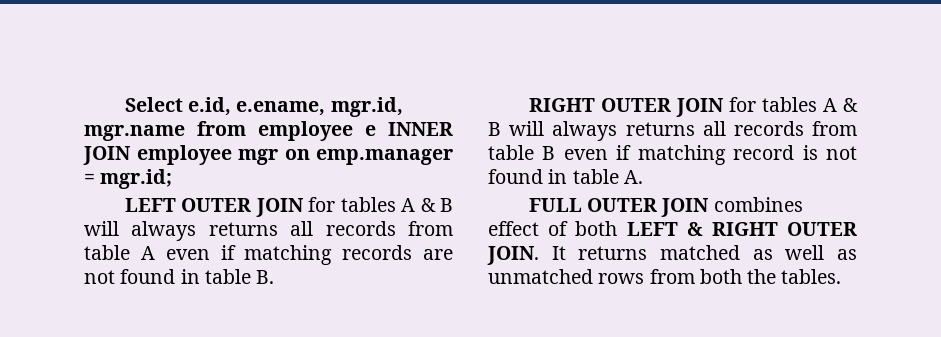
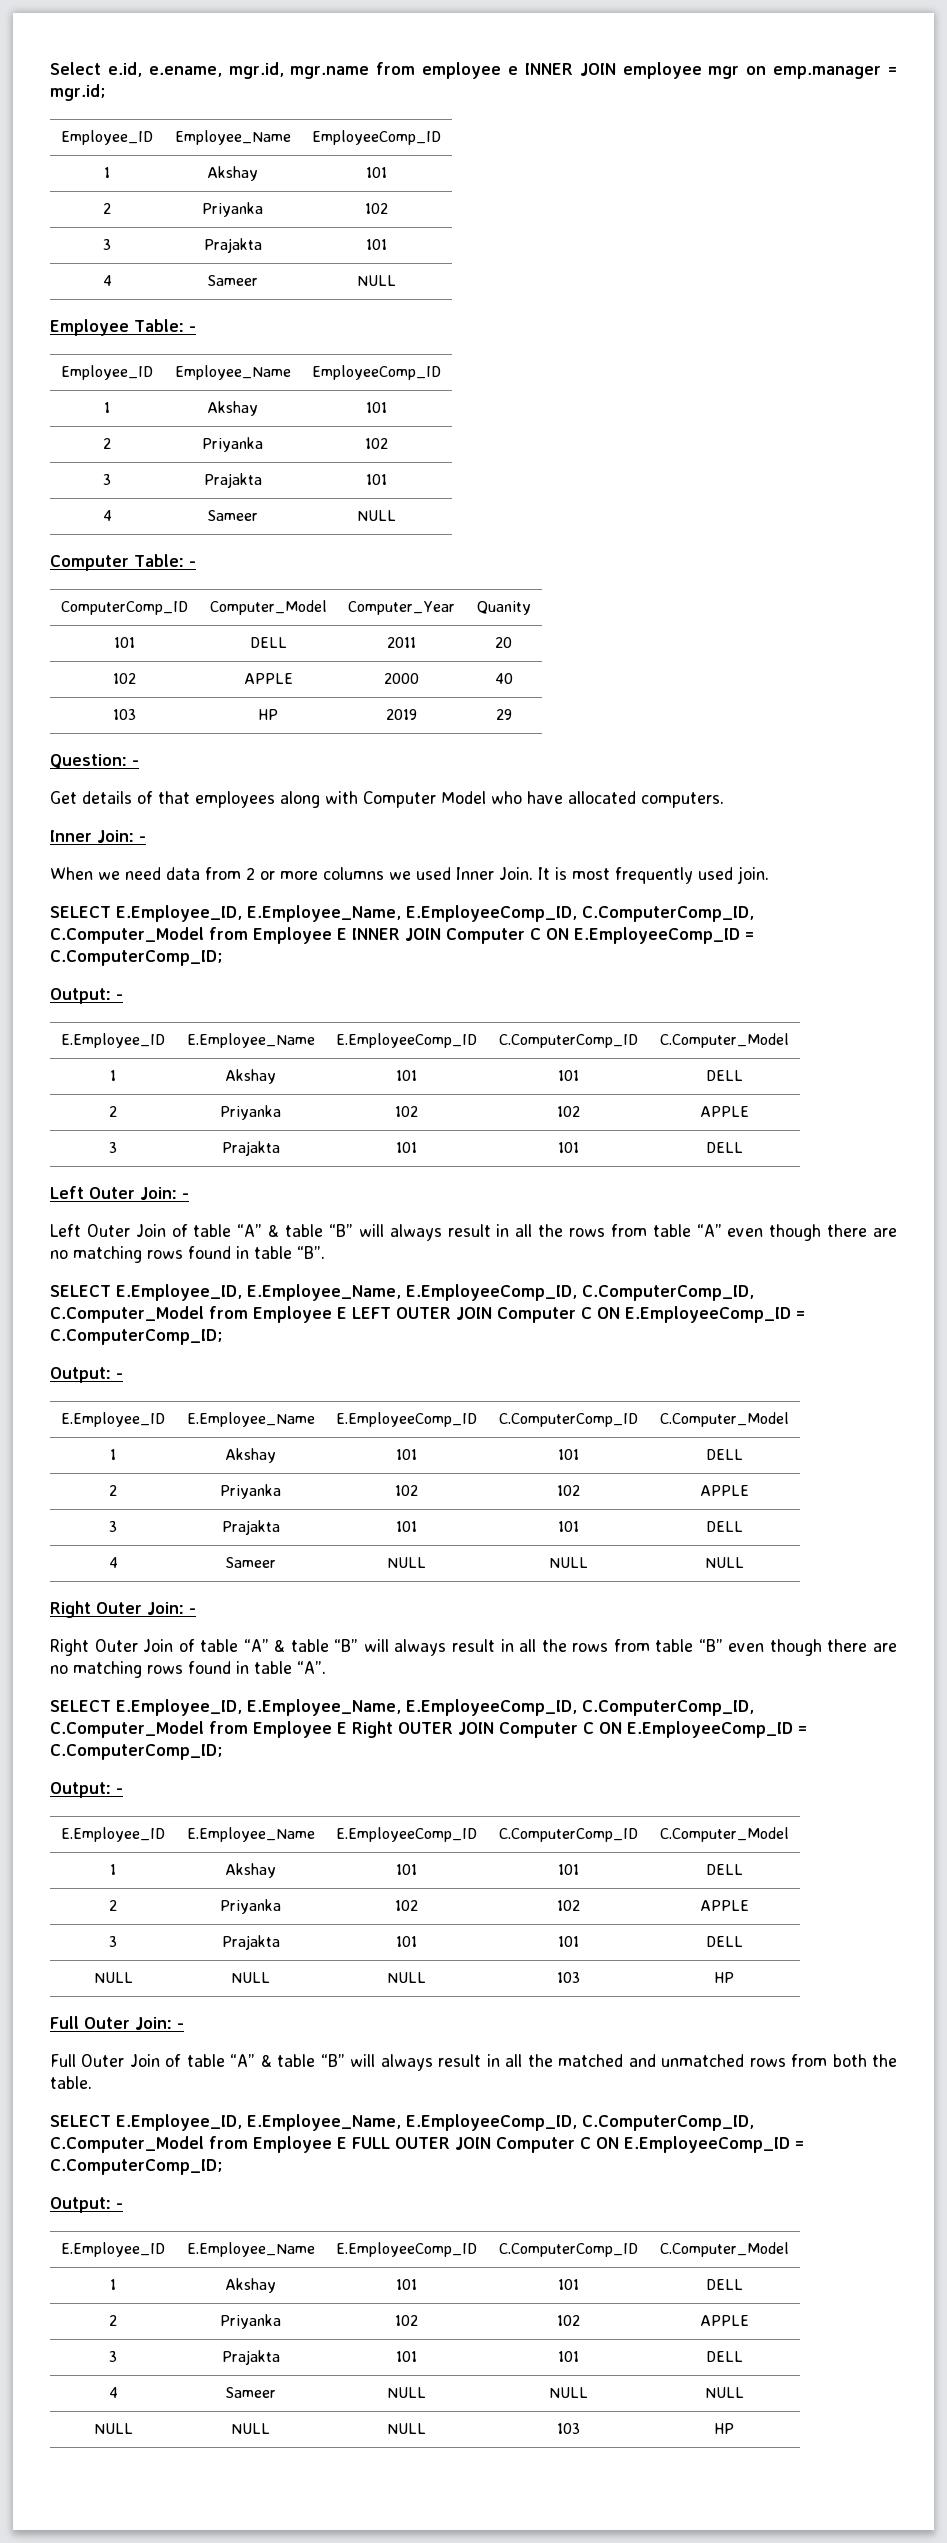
  Select e.id, e.ename, mgr.id, mgr.name from employee e INNER JOIN employee mgr on emp.manager = mgr.id;
- LEFT OUTER JOIN for tables A & B will always returns all records from table A even if matching records are not found in table B.
- RIGHT OUTER JOIN for tables A & B will always returns all records from table B even if matching record is not found in table A.
- FULL OUTER JOIN combines effect of both LEFT & RIGHT OUTER JOIN. It returns matched as well as unmatched rows from both the tables.
+ Employee_ID | Employee_Name | EmployeeComp_ID
+ 1 | Akshay | 101
+ 2 | Priyanka | 102
+ 3 | Prajakta | 101
+ 4 | Sameer | NULL
+ Employee Table: -
+ Employee_ID | Employee_Name | EmployeeComp_ID
+ 1 | Akshay | 101
+ 2 | Priyanka | 102
+ 3 | Prajakta | 101
+ 4 | Sameer | NULL
+ Computer Table: -
+ ComputerComp_ID | Computer_Model | Computer_Year | Quanity
+ 101 | DELL | 2011 | 20
+ 102 | APPLE | 2000 | 40
+ 103 | HP | 2019 | 29
+ Question: -
+ Get details of that employees along with Computer Model who have allocated computers.
+ Inner Join: -
+ When we need data from 2 or more columns we used Inner Join. It is most frequently used join.
+ SELECT E.Employee_ID, E.Employee_Name, E.EmployeeComp_ID, C.ComputerComp_ID, C.Computer_Model from Employee E INNER JOIN Computer C ON E.EmployeeComp_ID = C.ComputerComp_ID;
+ Output: -
+ E.Employee_ID | E.Employee_Name | E.EmployeeComp_ID | C.ComputerComp_ID | C.Computer_Model
+ 1 | Akshay | 101 | 101 | DELL
+ 2 | Priyanka | 102 | 102 | APPLE
+ 3 | Prajakta | 101 | 101 | DELL
+ Left Outer Join: -
+ Left Outer Join of table “A” & table “B” will always result in all the rows from table “A” even though there are no matching rows found in table “B”.
+ SELECT E.Employee_ID, E.Employee_Name, E.EmployeeComp_ID, C.ComputerComp_ID, C.Computer_Model from Employee E LEFT OUTER JOIN Computer C ON E.EmployeeComp_ID = C.ComputerComp_ID;
+ Output: -
+ E.Employee_ID | E.Employee_Name | E.EmployeeComp_ID | C.ComputerComp_ID | C.Computer_Model
+ 1 | Akshay | 101 | 101 | DELL
+ 2 | Priyanka | 102 | 102 | APPLE
+ 3 | Prajakta | 101 | 101 | DELL
+ 4 | Sameer | NULL | NULL | NULL
+ Right Outer Join: -
+ Right Outer Join of table “A” & table “B” will always result in all the rows from table “B” even though there are no matching rows found in table “A”.
+ SELECT E.Employee_ID, E.Employee_Name, E.EmployeeComp_ID, C.ComputerComp_ID, C.Computer_Model from Employee E Right OUTER JOIN Computer C ON E.EmployeeComp_ID = C.ComputerComp_ID;
+ Output: -
+ E.Employee_ID | E.Employee_Name | E.EmployeeComp_ID | C.ComputerComp_ID | C.Computer_Model
+ 1 | Akshay | 101 | 101 | DELL
+ 2 | Priyanka | 102 | 102 | APPLE
+ 3 | Prajakta | 101 | 101 | DELL
+ NULL | NULL | NULL | 103 | HP
+ Full Outer Join: -
+ Full Outer Join of table “A” & table “B” will always result in all the matched and unmatched rows from both the table.
+ SELECT E.Employee_ID, E.Employee_Name, E.EmployeeComp_ID, C.ComputerComp_ID, C.Computer_Model from Employee E FULL OUTER JOIN Computer C ON E.EmployeeComp_ID = C.ComputerComp_ID;
+ Output: -
+ E.Employee_ID | E.Employee_Name | E.EmployeeComp_ID | C.ComputerComp_ID | C.Computer_Model
+ 1 | Akshay | 101 | 101 | DELL
+ 2 | Priyanka | 102 | 102 | APPLE
+ 3 | Prajakta | 101 | 101 | DELL
+ 4 | Sameer | NULL | NULL | NULL
+ NULL | NULL | NULL | 103 | HP

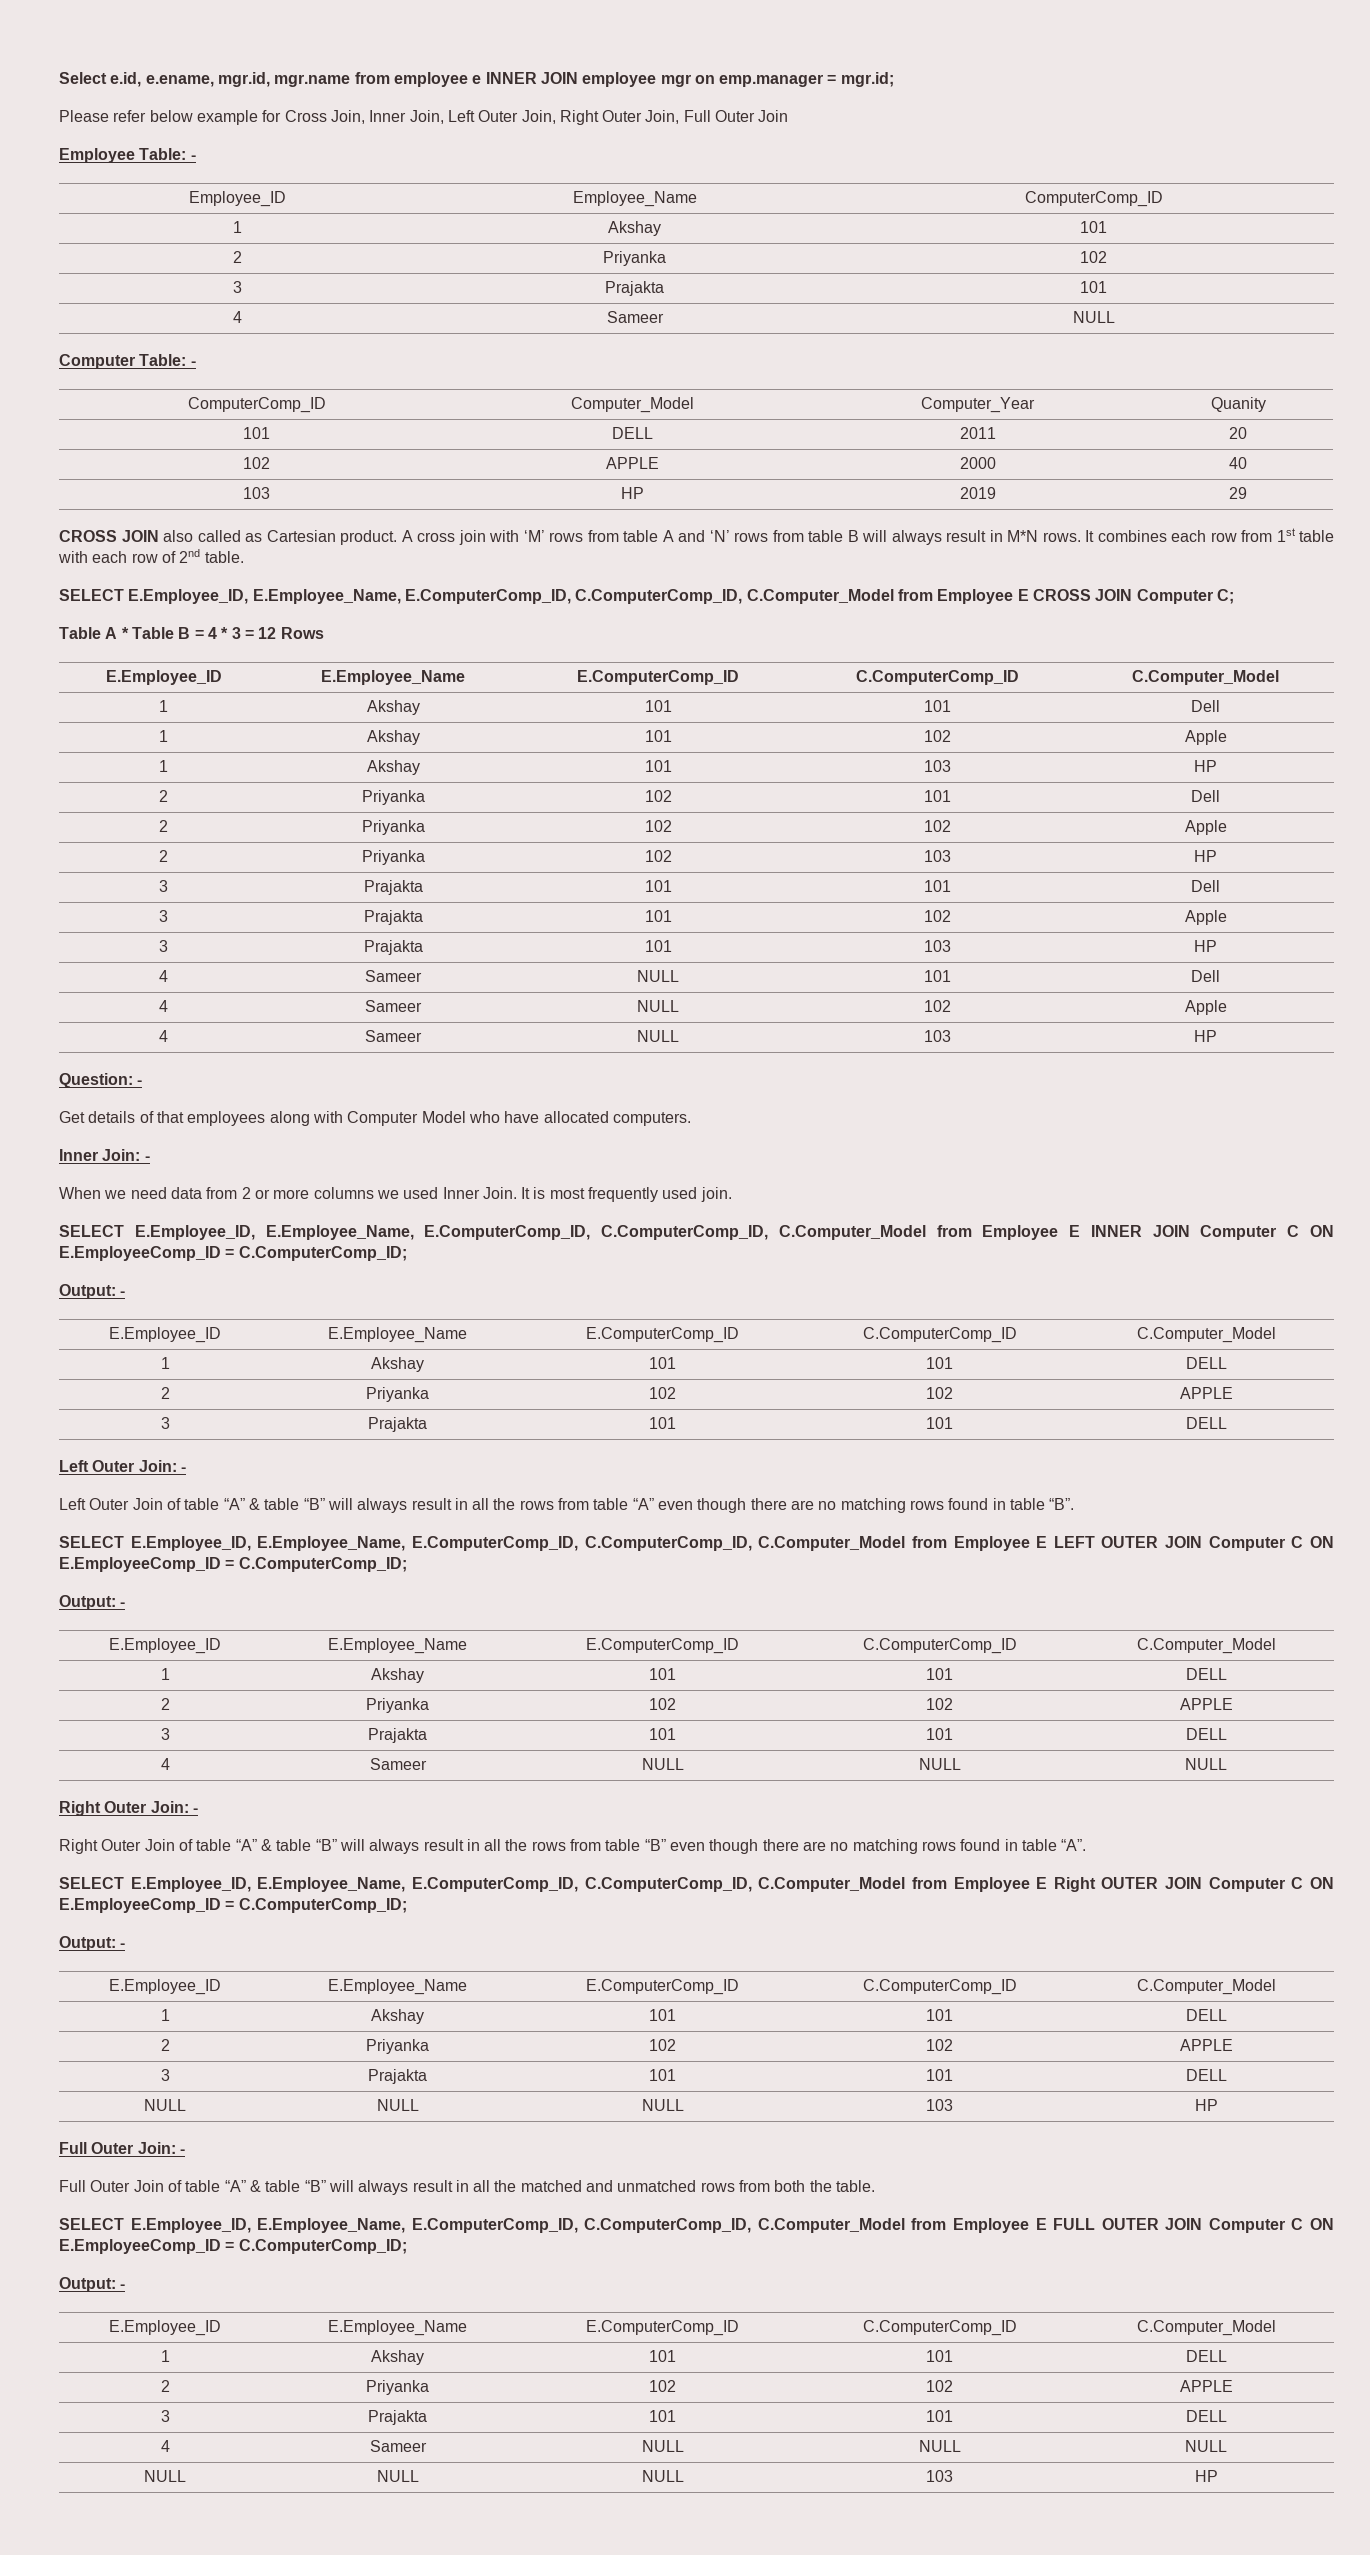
  Select e.id, e.ename, mgr.id, mgr.name from employee e INNER JOIN employee mgr on emp.manager = mgr.id;
- Employee_ID | Employee_Name | EmployeeComp_ID
- 1 | Akshay | 101
- 2 | Priyanka | 102
- 3 | Prajakta | 101
- 4 | Sameer | NULL
+ Please refer below example for Cross Join, Inner Join, Left Outer Join, Right Outer Join, Full Outer Join
  Employee Table: -
- Employee_ID | Employee_Name | EmployeeComp_ID
+ Employee_ID | Employee_Name | ComputerComp_ID
+ CROSS JOIN also called as Cartesian product. A cross join with ‘M’ rows from table A and ‘N’ rows from table B will always result in M*N rows. It combines each row from 1st table with each row of 2nd table.
+ SELECT E.Employee_ID, E.Employee_Name, E.ComputerComp_ID, C.ComputerComp_ID, C.Computer_Model from Employee E CROSS JOIN Computer C;
+ Table A * Table B = 4 * 3 = 12 Rows
+ E.Employee_ID | E.Employee_Name | E.ComputerComp_ID | C.ComputerComp_ID | C.Computer_Model
+ 1 | Akshay | 101 | 101 | Dell
+ 1 | Akshay | 101 | 102 | Apple
+ 1 | Akshay | 101 | 103 | HP
+ 2 | Priyanka | 102 | 101 | Dell
+ 2 | Priyanka | 102 | 102 | Apple
+ 2 | Priyanka | 102 | 103 | HP
+ 3 | Prajakta | 101 | 101 | Dell
+ 3 | Prajakta | 101 | 102 | Apple
+ 3 | Prajakta | 101 | 103 | HP
+ 4 | Sameer | NULL | 101 | Dell
+ 4 | Sameer | NULL | 102 | Apple
+ 4 | Sameer | NULL | 103 | HP
- SELECT E.Employee_ID, E.Employee_Name, E.EmployeeComp_ID, C.ComputerComp_ID, C.Computer_Model from Employee E INNER JOIN Computer C ON E.EmployeeComp_ID = C.ComputerComp_ID;
+ SELECT E.Employee_ID, E.Employee_Name, E.ComputerComp_ID, C.ComputerComp_ID, C.Computer_Model from Employee E INNER JOIN Computer C ON E.EmployeeComp_ID = C.ComputerComp_ID;
  Output: -
- E.Employee_ID | E.Employee_Name | E.EmployeeComp_ID | C.ComputerComp_ID | C.Computer_Model
+ E.Employee_ID | E.Employee_Name | E.ComputerComp_ID | C.ComputerComp_ID | C.Computer_Model
- SELECT E.Employee_ID, E.Employee_Name, E.EmployeeComp_ID, C.ComputerComp_ID, C.Computer_Model from Employee E LEFT OUTER JOIN Computer C ON E.EmployeeComp_ID = C.ComputerComp_ID;
+ SELECT E.Employee_ID, E.Employee_Name, E.ComputerComp_ID, C.ComputerComp_ID, C.Computer_Model from Employee E LEFT OUTER JOIN Computer C ON E.EmployeeComp_ID = C.ComputerComp_ID;
  Output: -
- E.Employee_ID | E.Employee_Name | E.EmployeeComp_ID | C.ComputerComp_ID | C.Computer_Model
+ E.Employee_ID | E.Employee_Name | E.ComputerComp_ID | C.ComputerComp_ID | C.Computer_Model
- SELECT E.Employee_ID, E.Employee_Name, E.EmployeeComp_ID, C.ComputerComp_ID, C.Computer_Model from Employee E Right OUTER JOIN Computer C ON E.EmployeeComp_ID = C.ComputerComp_ID;
+ SELECT E.Employee_ID, E.Employee_Name, E.ComputerComp_ID, C.ComputerComp_ID, C.Computer_Model from Employee E Right OUTER JOIN Computer C ON E.EmployeeComp_ID = C.ComputerComp_ID;
  Output: -
- E.Employee_ID | E.Employee_Name | E.EmployeeComp_ID | C.ComputerComp_ID | C.Computer_Model
+ E.Employee_ID | E.Employee_Name | E.ComputerComp_ID | C.ComputerComp_ID | C.Computer_Model
- SELECT E.Employee_ID, E.Employee_Name, E.EmployeeComp_ID, C.ComputerComp_ID, C.Computer_Model from Employee E FULL OUTER JOIN Computer C ON E.EmployeeComp_ID = C.ComputerComp_ID;
+ SELECT E.Employee_ID, E.Employee_Name, E.ComputerComp_ID, C.ComputerComp_ID, C.Computer_Model from Employee E FULL OUTER JOIN Computer C ON E.EmployeeComp_ID = C.ComputerComp_ID;
  Output: -
- E.Employee_ID | E.Employee_Name | E.EmployeeComp_ID | C.ComputerComp_ID | C.Computer_Model
+ E.Employee_ID | E.Employee_Name | E.ComputerComp_ID | C.ComputerComp_ID | C.Computer_Model

